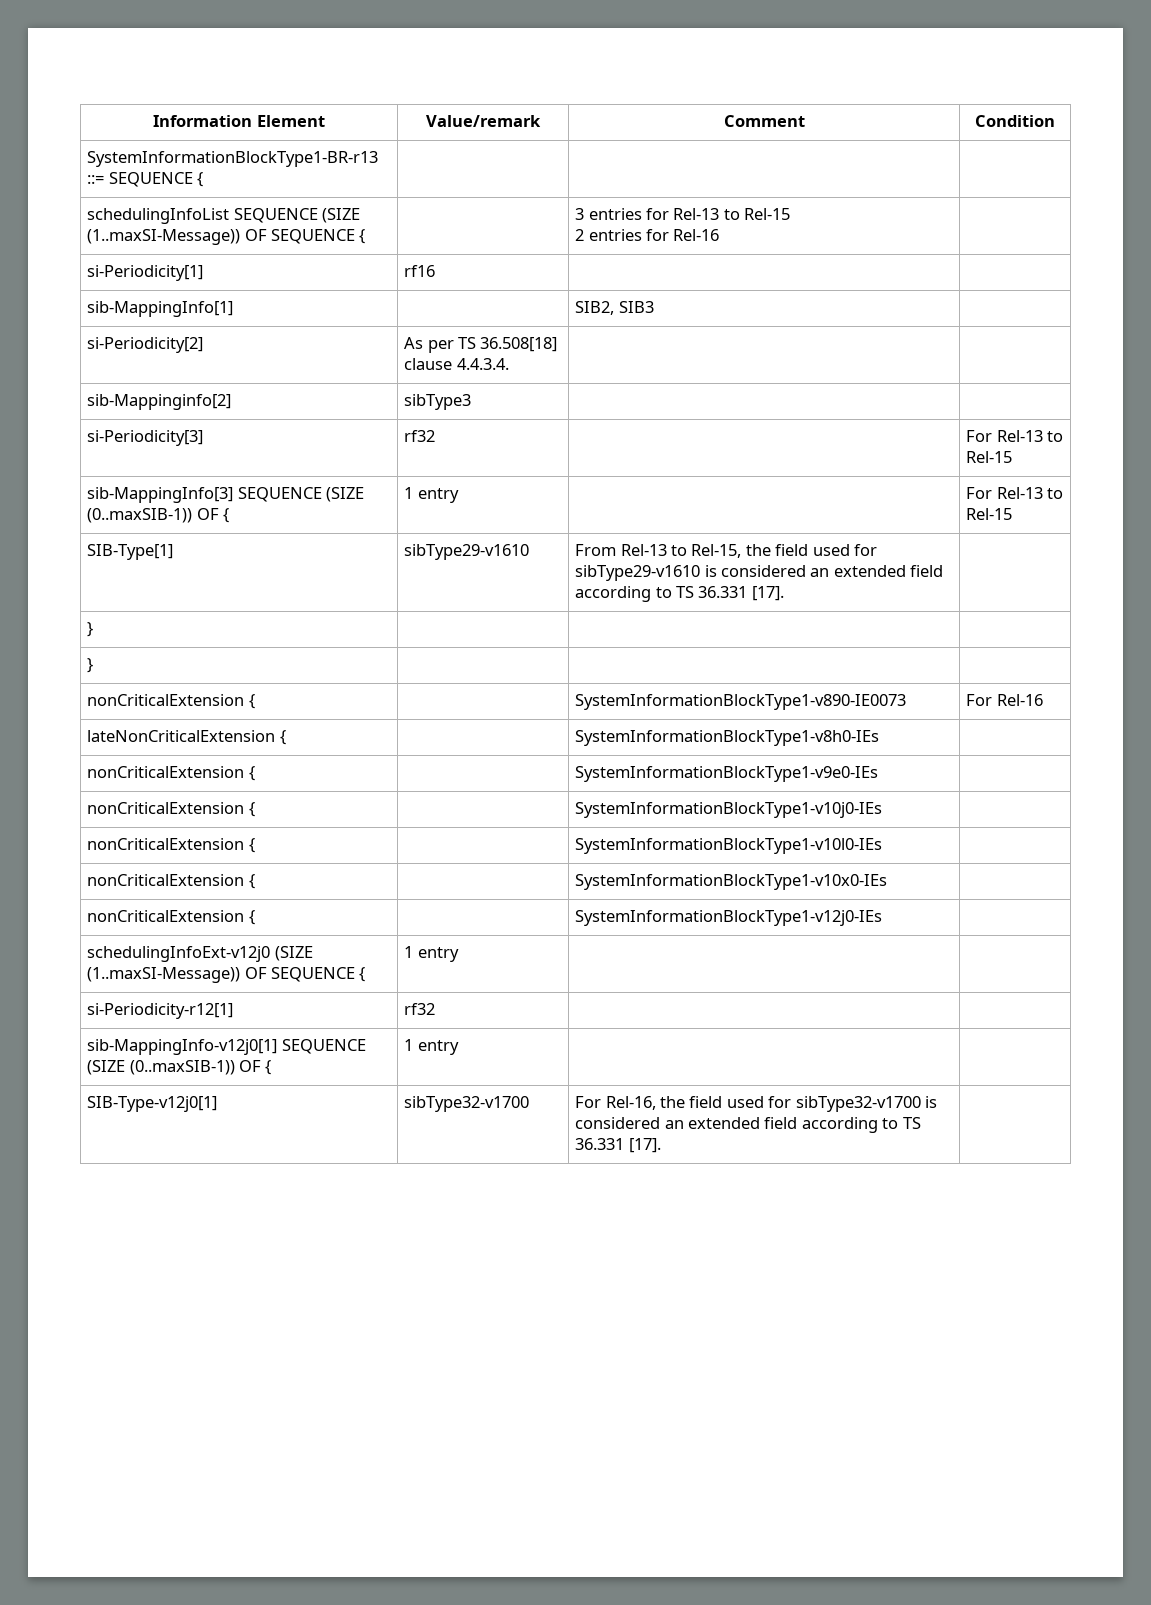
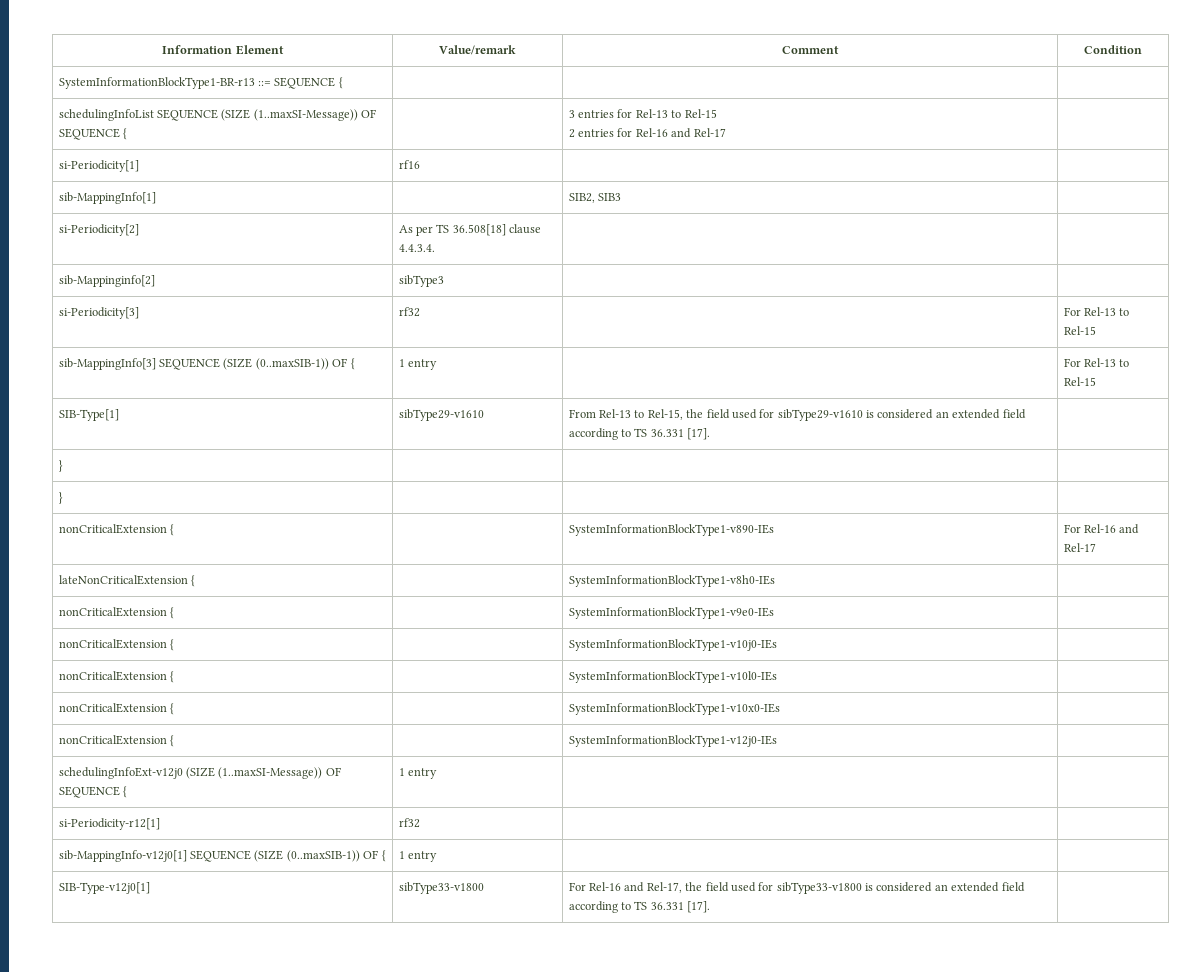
  schedulingInfoList SEQUENCE (SIZE (1..maxSI-Message)) OF SEQUENCE { | | 3 entries for Rel-13 to Rel-15
- 2 entries for Rel-16 |
+ 2 entries for Rel-16 and Rel-17 |
- nonCriticalExtension { | | SystemInformationBlockType1-v890-IE0073 | For Rel-16
+ nonCriticalExtension { | | SystemInformationBlockType1-v890-IEs | For Rel-16 and Rel-17
- SIB-Type-v12j0[1] | sibType32-v1700 | For Rel-16, the field used for sibType32-v1700 is considered an extended field according to TS 36.331 [17]. |
+ SIB-Type-v12j0[1] | sibType33-v1800 | For Rel-16 and Rel-17, the field used for sibType33-v1800 is considered an extended field according to TS 36.331 [17]. |

